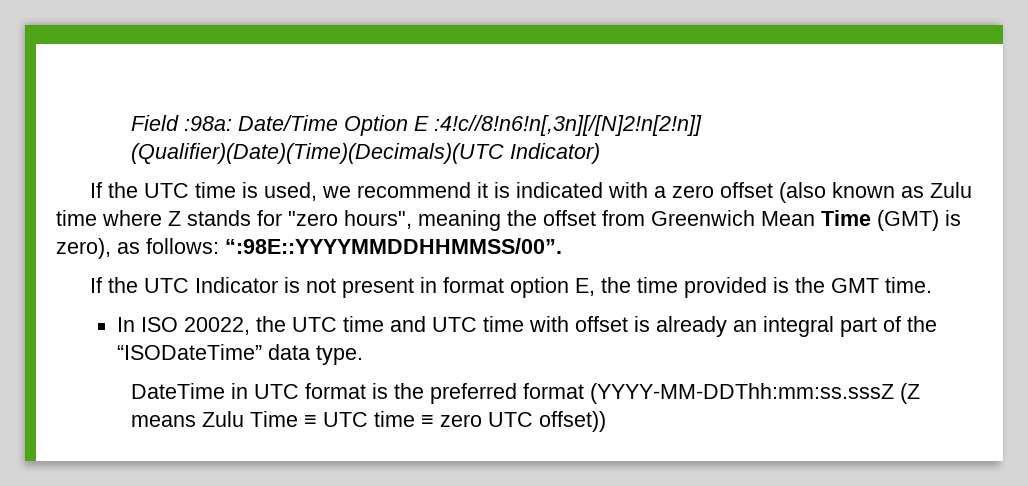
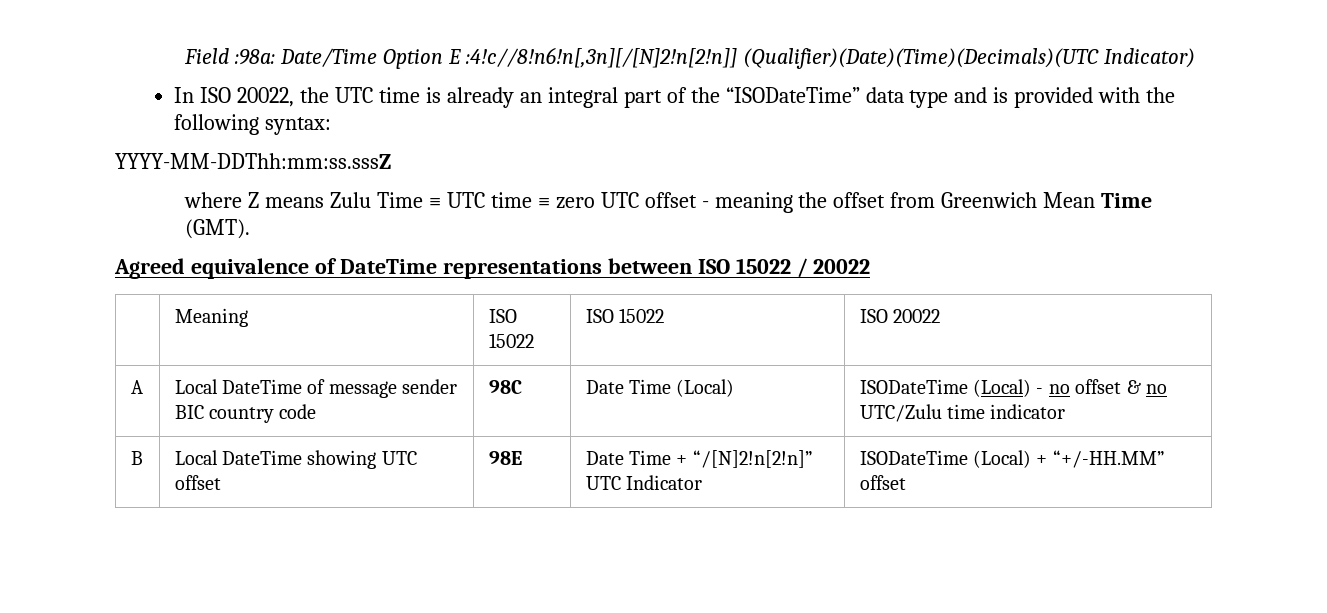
- If the UTC time is used, we recommend it is indicated with a zero offset (also known as Zulu time where Z stands for "zero hours", meaning the offset from Greenwich Mean Time (GMT) is zero), as follows: “:98E::YYYYMMDDHHMMSS/00”.
- If the UTC Indicator is not present in format option E, the time provided is the GMT time.
- In ISO 20022, the UTC time and UTC time with offset is already an integral part of the “ISODateTime” data type.
- DateTime in UTC format is the preferred format (YYYY-MM-DDThh:mm:ss.sssZ (Z means Zulu Time ≡ UTC time ≡ zero UTC offset))
+ In ISO 20022, the UTC time is already an integral part of the “ISODateTime” data type and is provided with the following syntax:
+ YYYY-MM-DDThh:mm:ss.sssZ
+ where Z means Zulu Time ≡ UTC time ≡ zero UTC offset - meaning the offset from Greenwich Mean Time (GMT).
+ Agreed equivalence of DateTime representations between ISO 15022 / 20022
+ | Meaning | ISO 15022 | ISO 15022 | ISO 20022
+ A | Local DateTime of message sender BIC country code | 98C | Date Time (Local) | ISODateTime (Local) - no offset & no UTC/Zulu time indicator
+ B | Local DateTime showing UTC offset | 98E | Date Time + “/[N]2!n[2!n]” UTC Indicator | ISODateTime (Local) + “+/-HH.MM” offset

